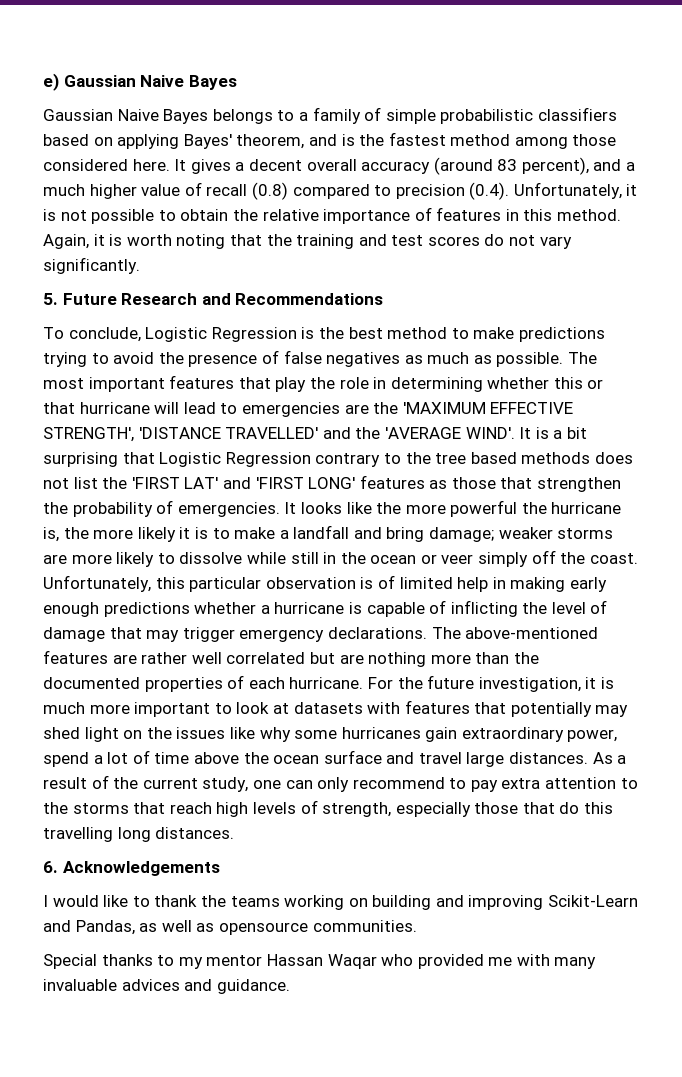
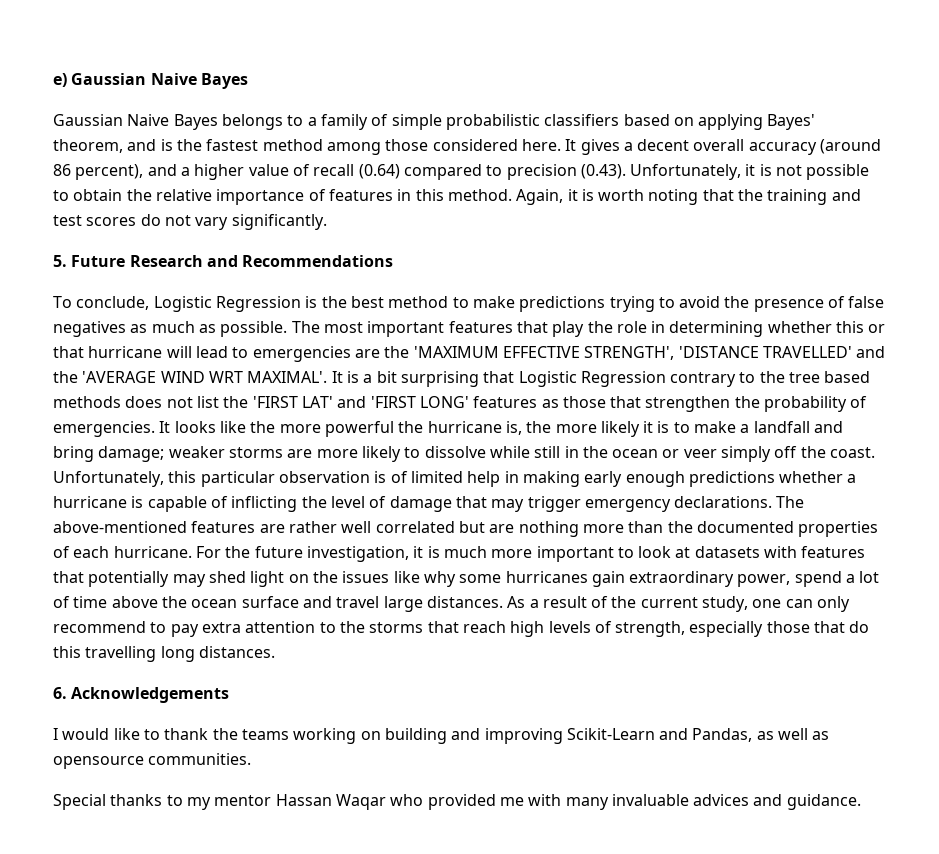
- It gives a decent overall accuracy (around 83 percent), and a much higher value of recall (0.8) compared to precision (0.4). Unfortunately, it is not possible to obtain the relative importance of features in this method.
+ It gives a decent overall accuracy (around 86 percent), and a higher value of recall (0.64) compared to precision (0.43). Unfortunately, it is not possible to obtain the relative importance of features in this method.
- The most important features that play the role in determining whether this or that hurricane will lead to emergencies are the 'MAXIMUM EFFECTIVE STRENGTH', 'DISTANCE TRAVELLED' and the 'AVERAGE WIND'.
+ The most important features that play the role in determining whether this or that hurricane will lead to emergencies are the 'MAXIMUM EFFECTIVE STRENGTH', 'DISTANCE TRAVELLED' and the 'AVERAGE WIND WRT MAXIMAL'.

